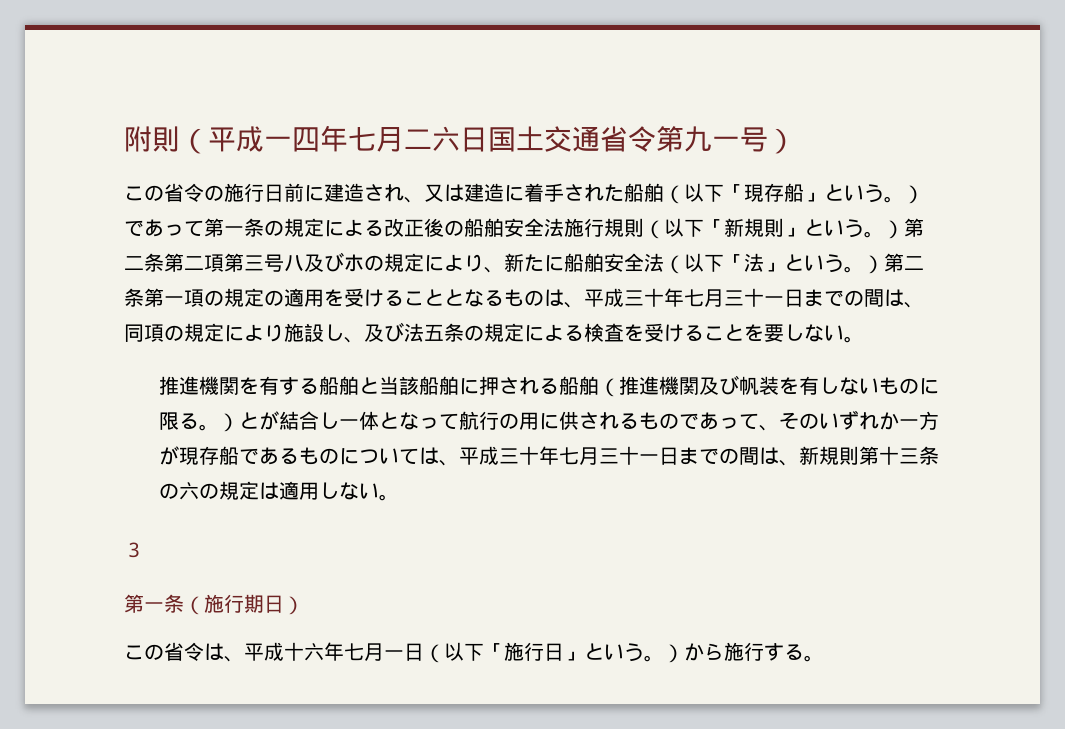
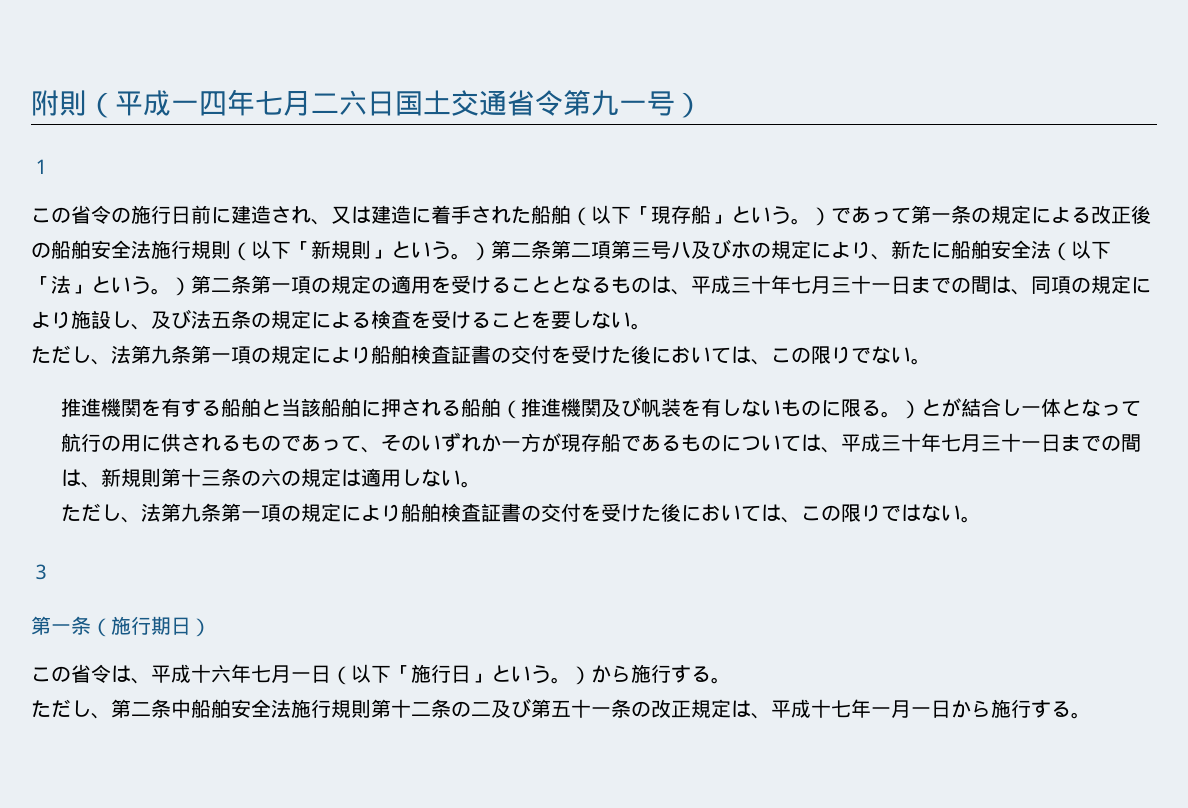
+ １
+ ただし、法第九条第一項の規定により船舶検査証書の交付を受けた後においては、この限りでない。
+ ただし、法第九条第一項の規定により船舶検査証書の交付を受けた後においては、この限りではない。
+ ただし、第二条中船舶安全法施行規則第十二条の二及び第五十一条の改正規定は、平成十七年一月一日から施行する。

